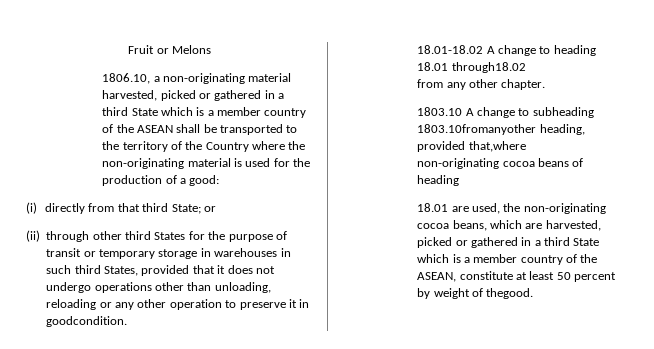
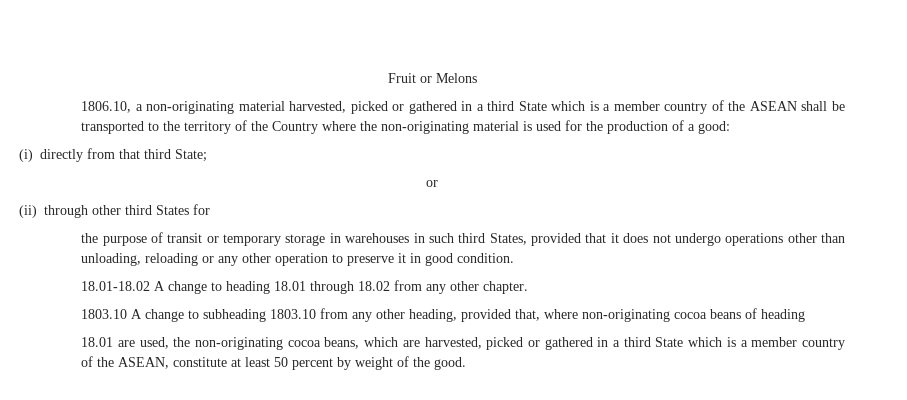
- (i) directly from that third State; or
+ (i) directly from that third State;
+ or
- (ii) through other third States for the purpose of transit or temporary storage in warehouses in such third States, provided that it does not undergo operations other than unloading, reloading or any other operation to preserve it in goodcondition.
+ (ii) through other third States for
+ the purpose of transit or temporary storage in warehouses in such third States, provided that it does not undergo operations other than unloading, reloading or any other operation to preserve it in good condition.
- 18.01-18.02 A change to heading 18.01 through18.02
- from any other chapter.
+ 18.01-18.02 A change to heading 18.01 through 18.02 from any other chapter.
- 1803.10 A change to subheading 1803.10fromanyother heading, provided that,where
- non-originating cocoa beans of heading
+ 1803.10 A change to subheading 1803.10 from any other heading, provided that, where non-originating cocoa beans of heading
- 18.01 are used, the non-originating cocoa beans, which are harvested, picked or gathered in a third State which is a member country of the ASEAN, constitute at least 50 percent by weight of thegood.
+ 18.01 are used, the non-originating cocoa beans, which are harvested, picked or gathered in a third State which is a member country of the ASEAN, constitute at least 50 percent by weight of the good.

